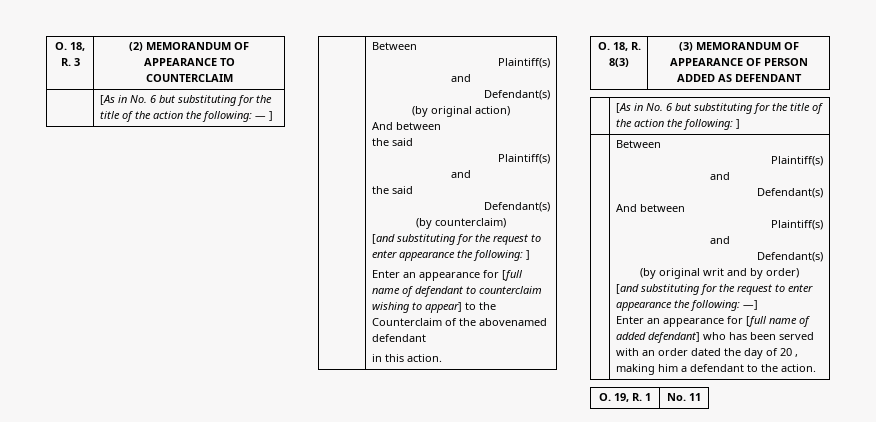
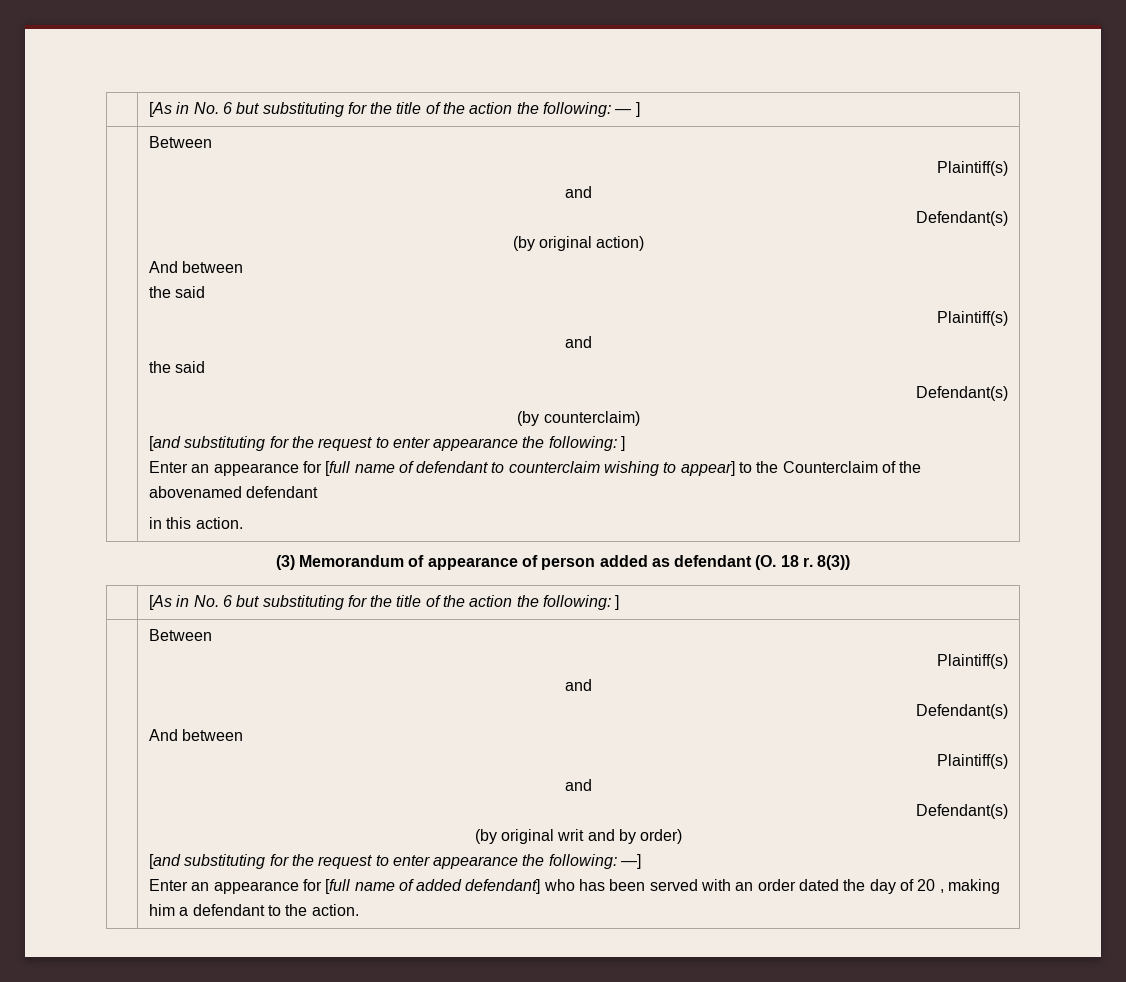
- O. 18, R. 3 | (2) MEMORANDUM OF APPEARANCE TO COUNTERCLAIM
- O. 18, R. 8(3) | (3) MEMORANDUM OF APPEARANCE OF PERSON ADDED AS DEFENDANT
+ (3) Memorandum of appearance of person added as defendant (O. 18 r. 8(3))
- O. 19, R. 1 | No. 11

